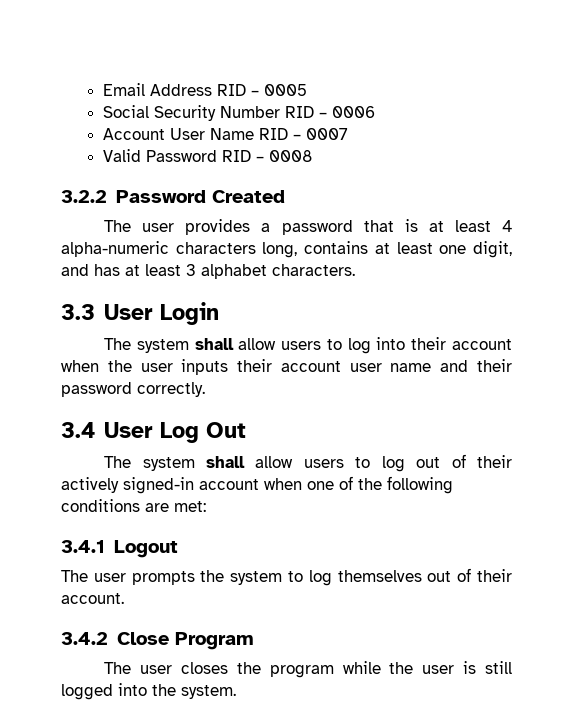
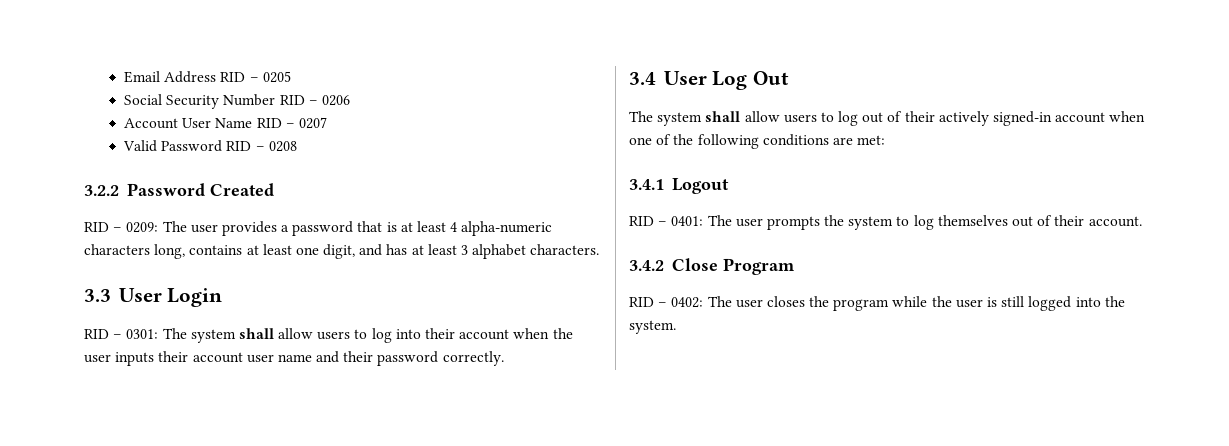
- Email Address RID – 0005
+ Email Address RID – 0205
- Social Security Number RID – 0006
+ Social Security Number RID – 0206
- Account User Name RID – 0007
+ Account User Name RID – 0207
- Valid Password RID – 0008
+ Valid Password RID – 0208
- The user provides a password that is at least 4 alpha-numeric characters long, contains at least one digit, and has at least 3 alphabet characters.
+ RID – 0209: The user provides a password that is at least 4 alpha-numeric characters long, contains at least one digit, and has at least 3 alphabet characters.
- The system shall allow users to log into their account when the user inputs their account user name and their password correctly.
+ RID – 0301: The system shall allow users to log into their account when the user inputs their account user name and their password correctly.
- The user prompts the system to log themselves out of their account.
+ RID – 0401: The user prompts the system to log themselves out of their account.
- The user closes the program while the user is still logged into the system.
+ RID – 0402: The user closes the program while the user is still logged into the system.

